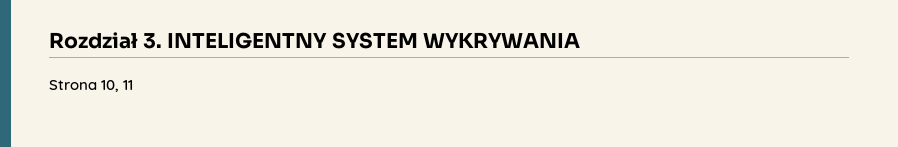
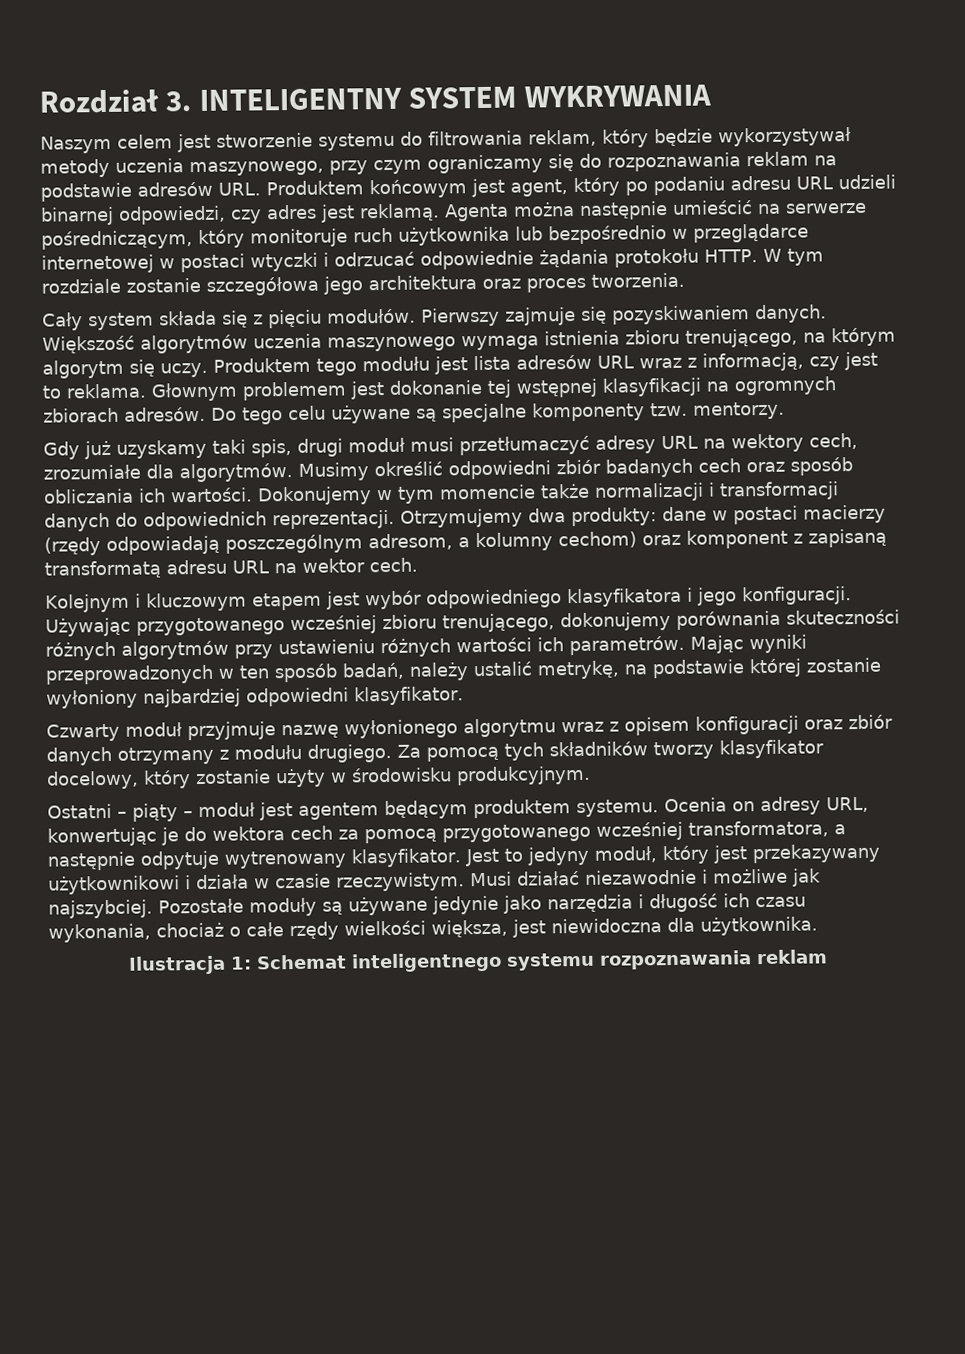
- Strona 10, 11
+ Naszym celem jest stworzenie systemu do filtrowania reklam, który będzie wykorzystywał metody uczenia maszynowego, przy czym ograniczamy się do rozpoznawania reklam na podstawie adresów URL. Produktem końcowym jest agent, który po podaniu adresu URL udzieli binarnej odpowiedzi, czy adres jest reklamą. Agenta można następnie umieścić na serwerze pośredniczącym, który monitoruje ruch użytkownika lub bezpośrednio w przeglądarce internetowej w postaci wtyczki i odrzucać odpowiednie żądania protokołu HTTP. W tym rozdziale zostanie szczegółowa jego architektura oraz proces tworzenia.
+ Cały system składa się z pięciu modułów. Pierwszy zajmuje się pozyskiwaniem danych. Większość algorytmów uczenia maszynowego wymaga istnienia zbioru trenującego, na którym algorytm się uczy. Produktem tego modułu jest lista adresów URL wraz z informacją, czy jest to reklama. Głownym problemem jest dokonanie tej wstępnej klasyfikacji na ogromnych zbiorach adresów. Do tego celu używane są specjalne komponenty tzw. mentorzy.
+ Gdy już uzyskamy taki spis, drugi moduł musi przetłumaczyć adresy URL na wektory cech, zrozumiałe dla algorytmów. Musimy określić odpowiedni zbiór badanych cech oraz sposób obliczania ich wartości. Dokonujemy w tym momencie także normalizacji i transformacji danych do odpowiednich reprezentacji. Otrzymujemy dwa produkty: dane w postaci macierzy (rzędy odpowiadają poszczególnym adresom, a kolumny cechom) oraz komponent z zapisaną transformatą adresu URL na wektor cech.
+ Kolejnym i kluczowym etapem jest wybór odpowiedniego klasyfikatora i jego konfiguracji. Używając przygotowanego wcześniej zbioru trenującego, dokonujemy porównania skuteczności różnych algorytmów przy ustawieniu różnych wartości ich parametrów. Mając wyniki przeprowadzonych w ten sposób badań, należy ustalić metrykę, na podstawie której zostanie wyłoniony najbardziej odpowiedni klasyfikator.
+ Czwarty moduł przyjmuje nazwę wyłonionego algorytmu wraz z opisem konfiguracji oraz zbiór danych otrzymany z modułu drugiego. Za pomocą tych składników tworzy klasyfikator docelowy, który zostanie użyty w środowisku produkcyjnym.
+ Ostatni – piąty – moduł jest agentem będącym produktem systemu. Ocenia on adresy URL, konwertując je do wektora cech za pomocą przygotowanego wcześniej transformatora, a następnie odpytuje wytrenowany klasyfikator. Jest to jedyny moduł, który jest przekazywany użytkownikowi i działa w czasie rzeczywistym. Musi działać niezawodnie i możliwe jak najszybciej. Pozostałe moduły są używane jedynie jako narzędzia i długość ich czasu wykonania, chociaż o całe rzędy wielkości większa, jest niewidoczna dla użytkownika.
+ Ilustracja 1: Schemat inteligentnego systemu rozpoznawania reklam

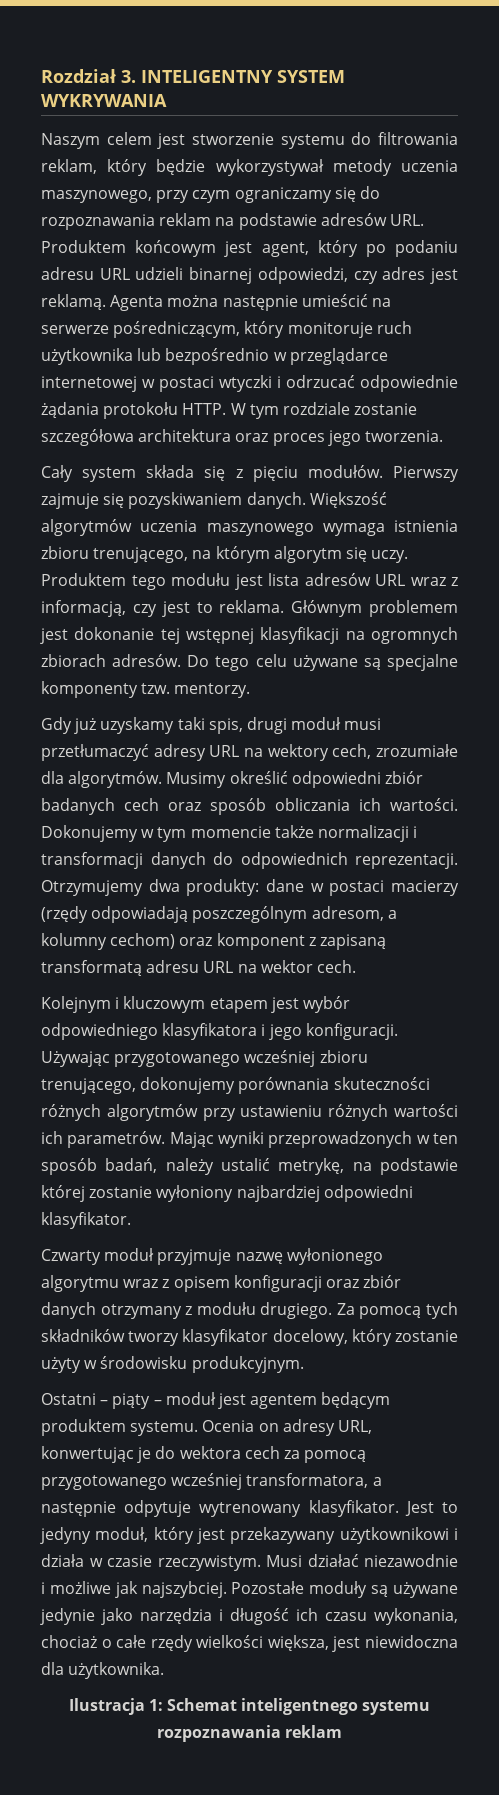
- W tym rozdziale zostanie szczegółowa jego architektura oraz proces tworzenia.
+ W tym rozdziale zostanie szczegółowa architektura oraz proces jego tworzenia.
- Głownym problemem jest dokonanie tej wstępnej klasyfikacji na ogromnych zbiorach adresów.
+ Głównym problemem jest dokonanie tej wstępnej klasyfikacji na ogromnych zbiorach adresów.

